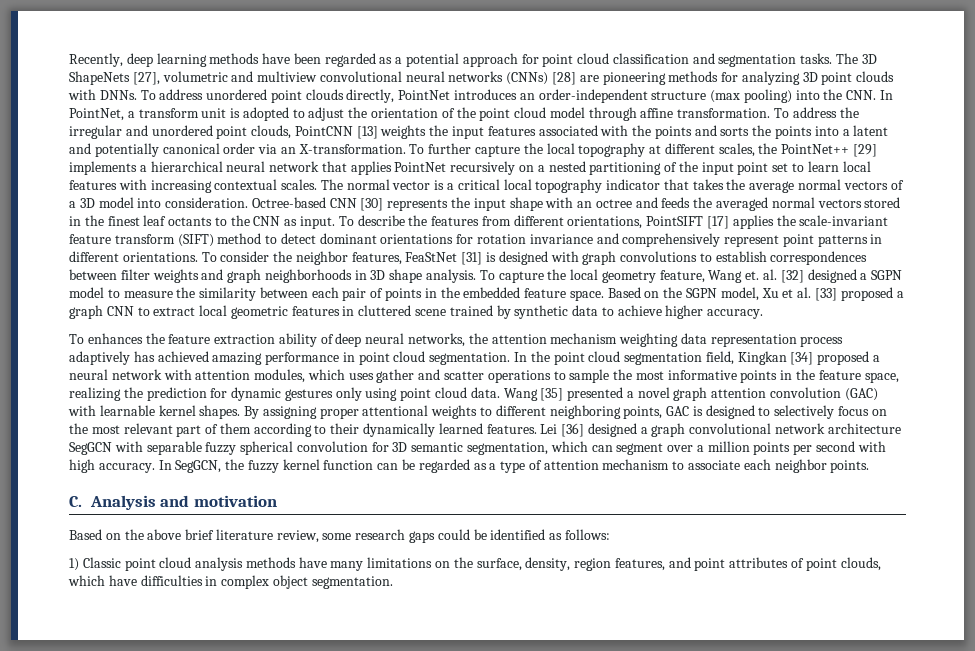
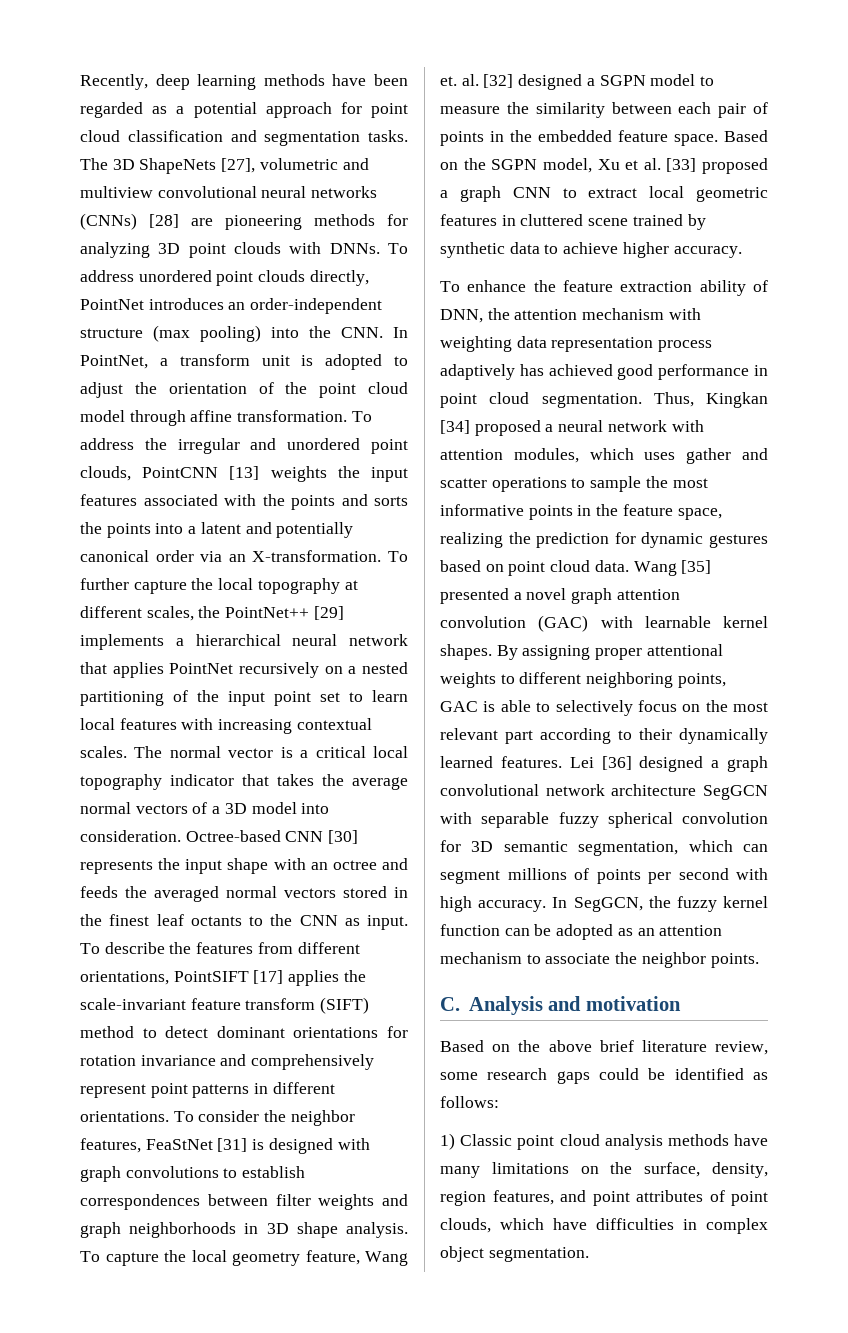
- To enhances the feature extraction ability of deep neural networks, the attention mechanism weighting data representation process adaptively has achieved amazing performance in point cloud segmentation.
+ To enhance the feature extraction ability of DNN, the attention mechanism with weighting data representation process adaptively has achieved good performance in point cloud segmentation.
- In the point cloud segmentation field, Kingkan [34] proposed a neural network with attention modules, which uses gather and scatter operations to sample the most informative points in the feature space, realizing the prediction for dynamic gestures only using point cloud data.
+ Thus, Kingkan [34] proposed a neural network with attention modules, which uses gather and scatter operations to sample the most informative points in the feature space, realizing the prediction for dynamic gestures based on point cloud data.
- By assigning proper attentional weights to different neighboring points, GAC is designed to selectively focus on the most relevant part of them according to their dynamically learned features.
+ By assigning proper attentional weights to different neighboring points, GAC is able to selectively focus on the most relevant part according to their dynamically learned features.
- Lei [36] designed a graph convolutional network architecture SegGCN with separable fuzzy spherical convolution for 3D semantic segmentation, which can segment over a million points per second with high accuracy.
+ Lei [36] designed a graph convolutional network architecture SegGCN with separable fuzzy spherical convolution for 3D semantic segmentation, which can segment millions of points per second with high accuracy.
- In SegGCN, the fuzzy kernel function can be regarded as a type of attention mechanism to associate each neighbor points.
+ In SegGCN, the fuzzy kernel function can be adopted as an attention mechanism to associate the neighbor points.

